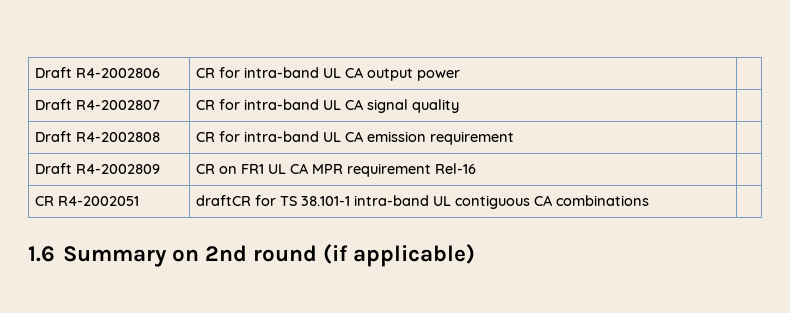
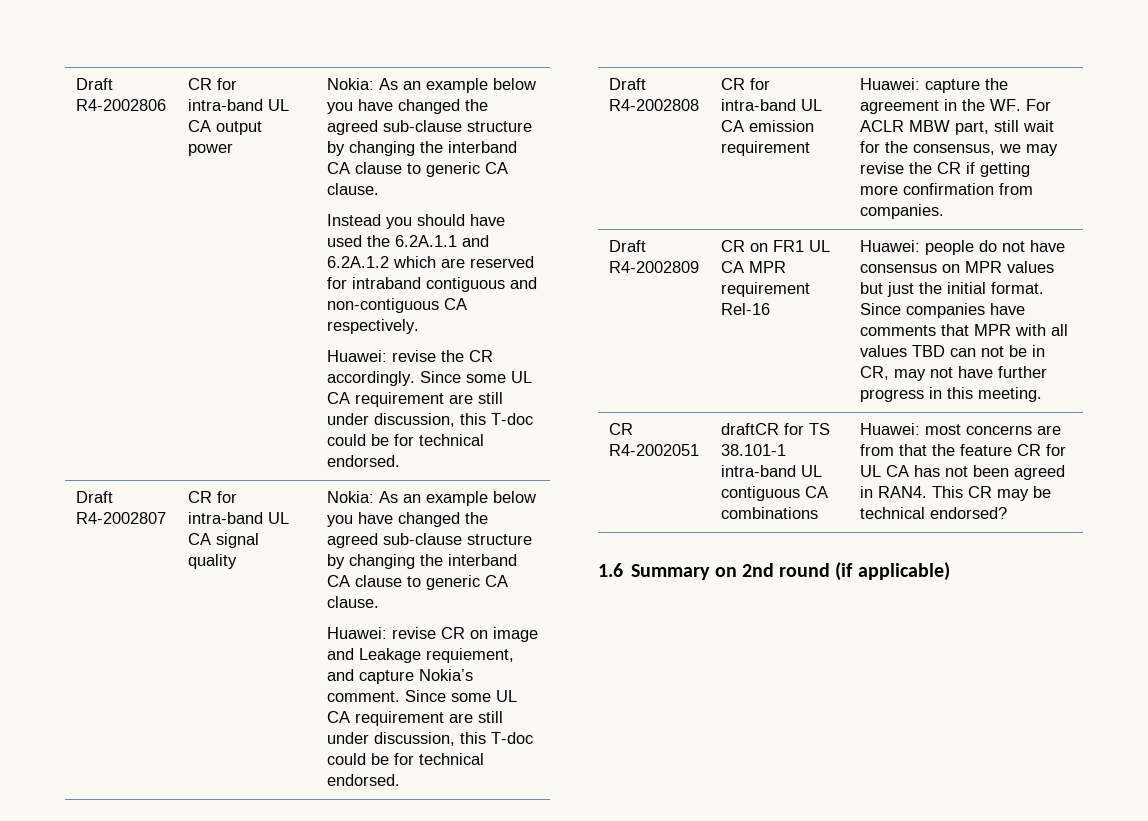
- CR for intra-band UL CA output power
+ CR for intra-band UL CA output power | Nokia: As an example below you have changed the agreed sub-clause structure by changing the interband CA clause to generic CA clause.
+ Instead you should have used the 6.2A.1.1 and 6.2A.1.2 which are reserved for intraband contiguous and non-contiguous CA respectively.
+ Huawei: revise the CR accordingly. Since some UL CA requirement are still under discussion, this T-doc could be for technical endorsed.
- CR for intra-band UL CA signal quality
+ CR for intra-band UL CA signal quality | Nokia: As an example below you have changed the agreed sub-clause structure by changing the interband CA clause to generic CA clause.
+ Huawei: revise CR on image and Leakage requiement, and capture Nokia’s comment. Since some UL CA requirement are still under discussion, this T-doc could be for technical endorsed.
- Draft R4-2002808 | CR for intra-band UL CA emission requirement |
+ Draft R4-2002808 | CR for intra-band UL CA emission requirement | Huawei: capture the agreement in the WF. For ACLR MBW part, still wait for the consensus, we may revise the CR if getting more confirmation from companies.
+ Huawei: people do not have consensus on MPR values but just the initial format. Since companies have comments that MPR with all values TBD can not be in CR, may not have further progress in this meeting.
- CR R4-2002051 | draftCR for TS 38.101-1 intra-band UL contiguous CA combinations |
+ CR R4-2002051 | draftCR for TS 38.101-1 intra-band UL contiguous CA combinations | Huawei: most concerns are from that the feature CR for UL CA has not been agreed in RAN4. This CR may be technical endorsed?

